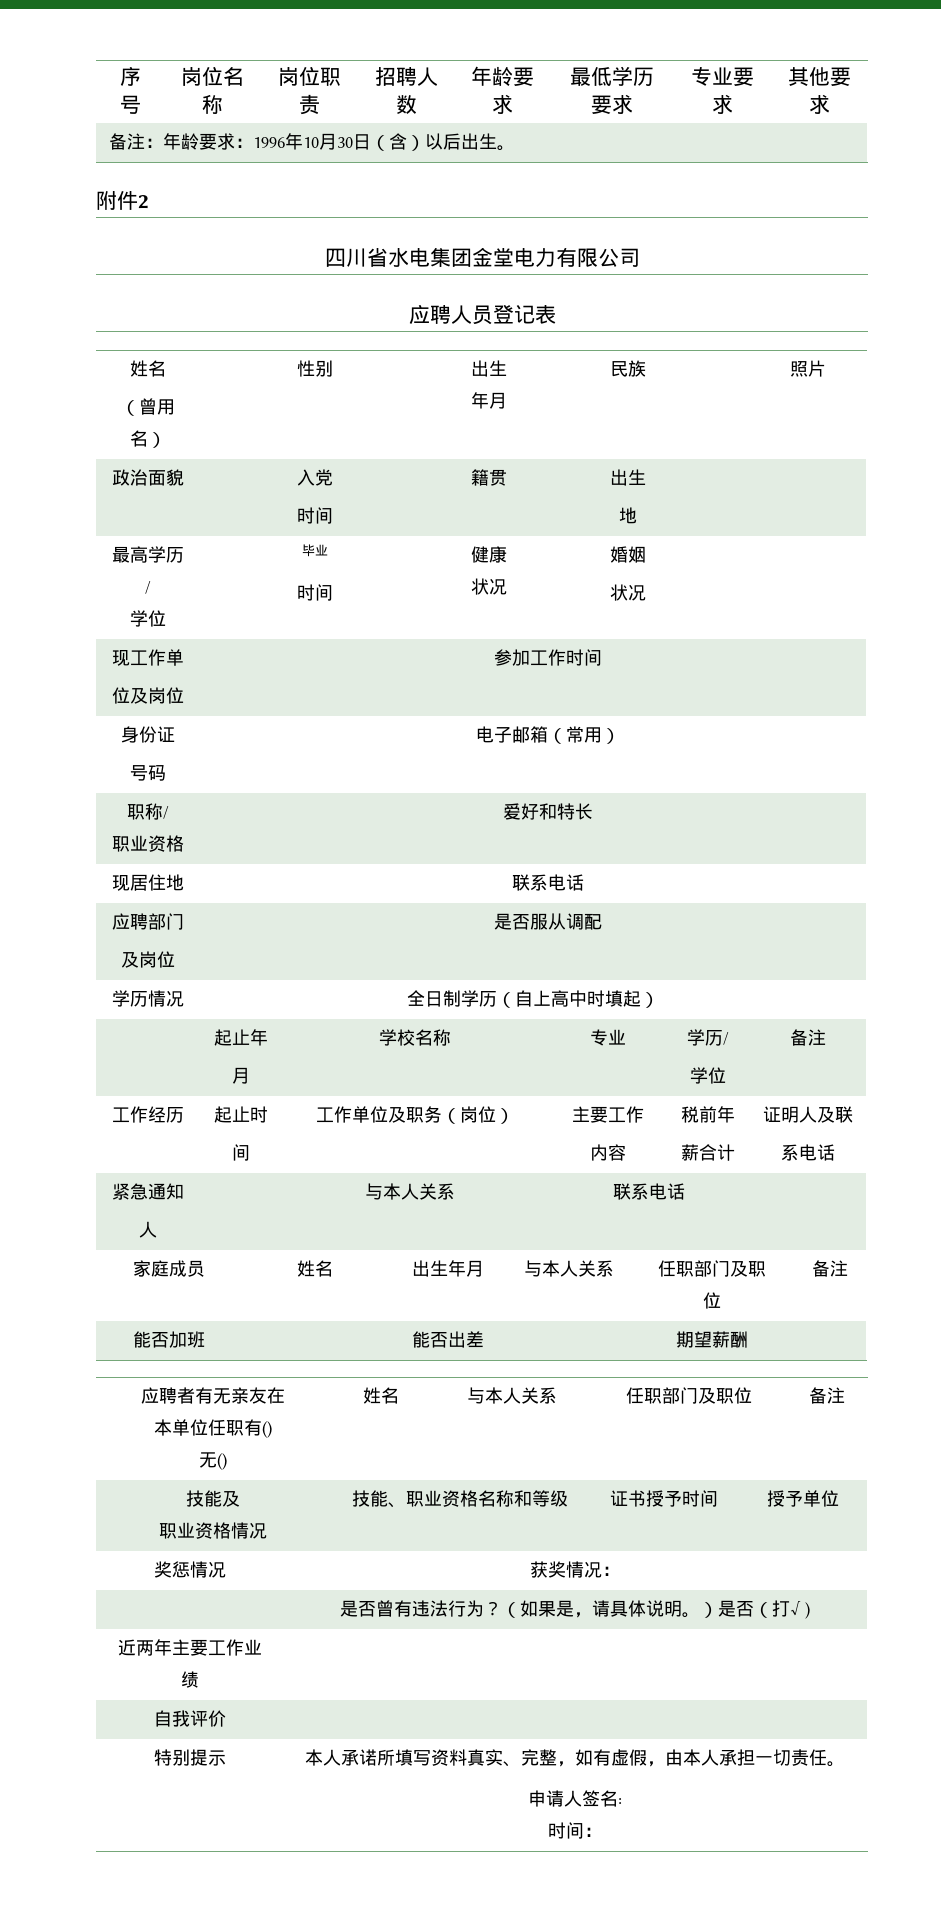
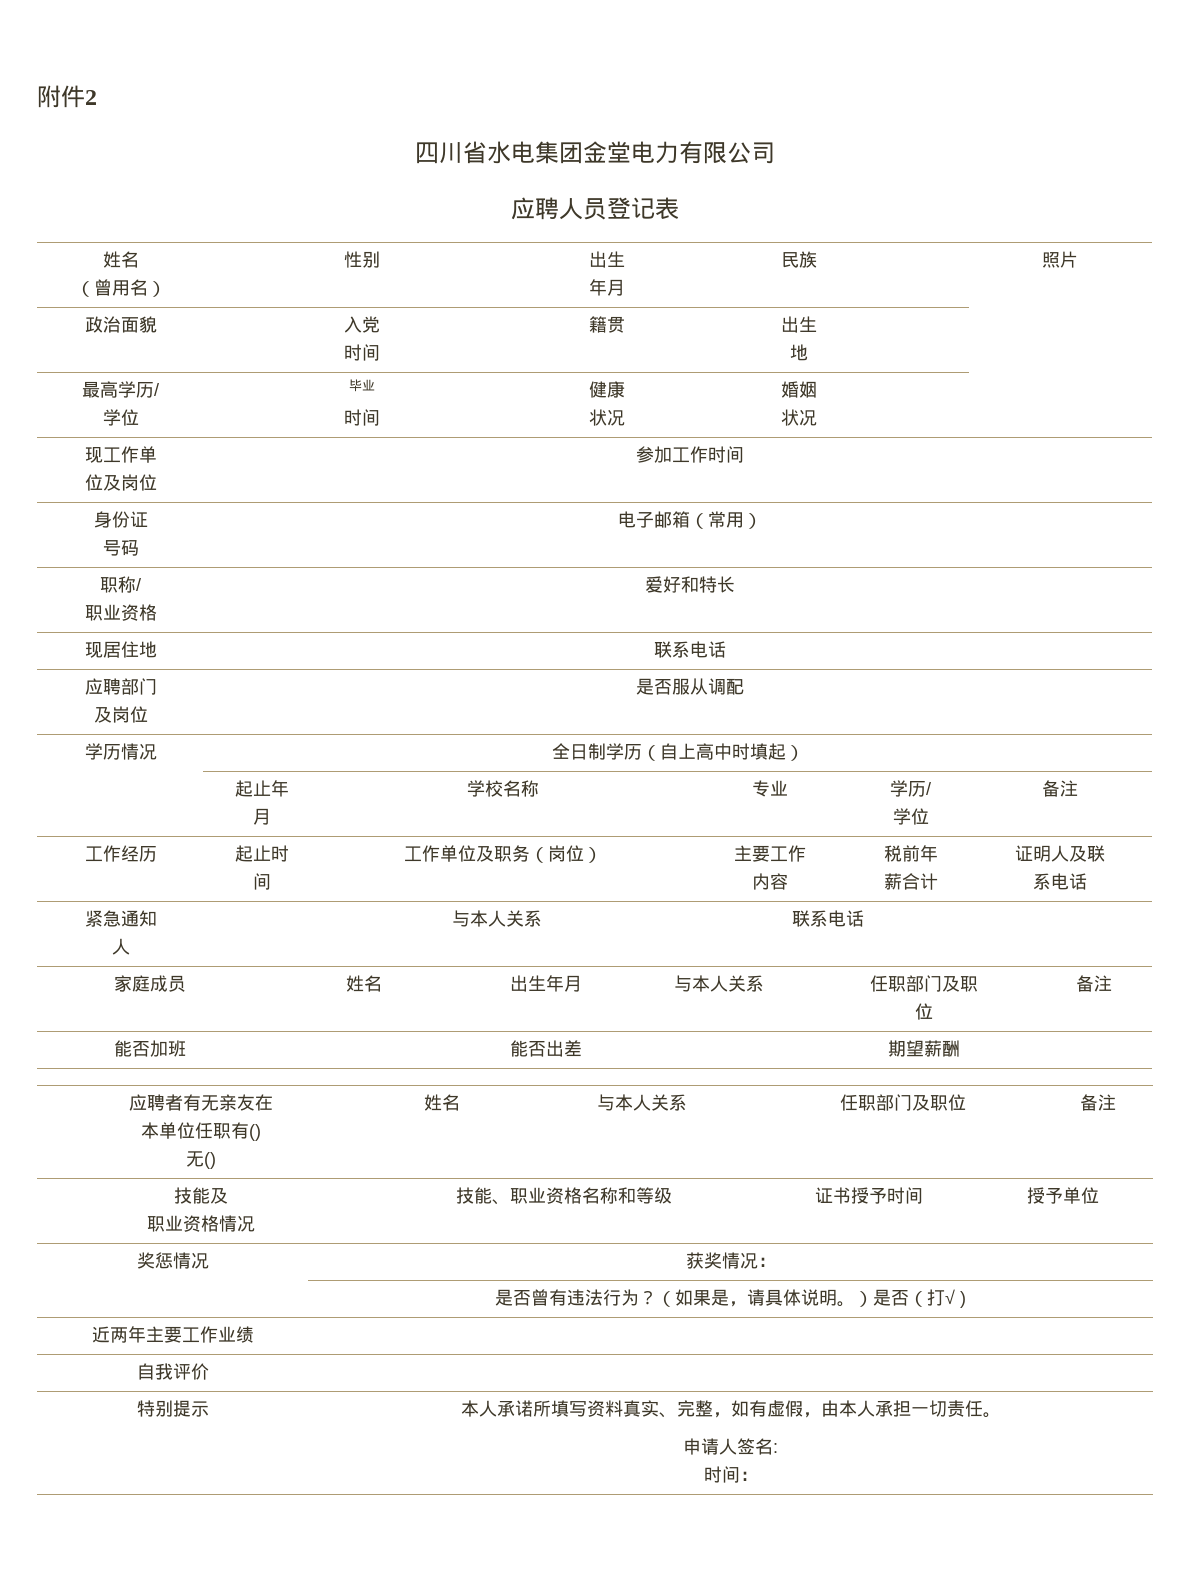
- 序号 | 岗位名称 | 岗位职责 | 招聘人数 | 年龄要求 | 最低学历要求 | 专业要求 | 其他要求
- 备注：年龄要求：1996年10月30日（含）以后出生。

